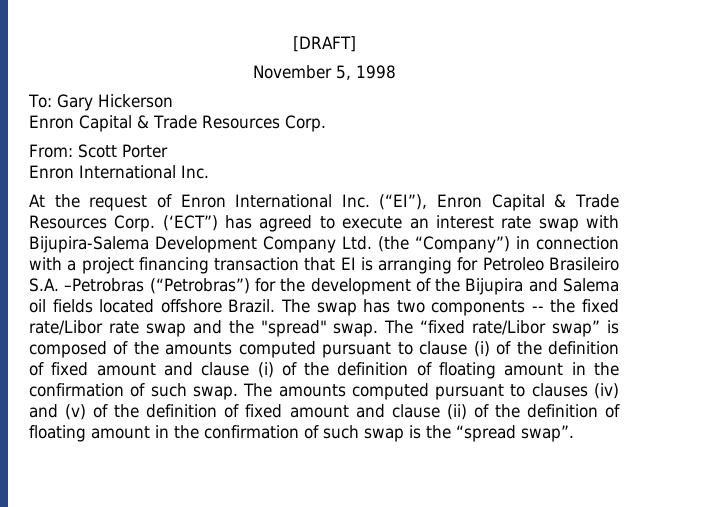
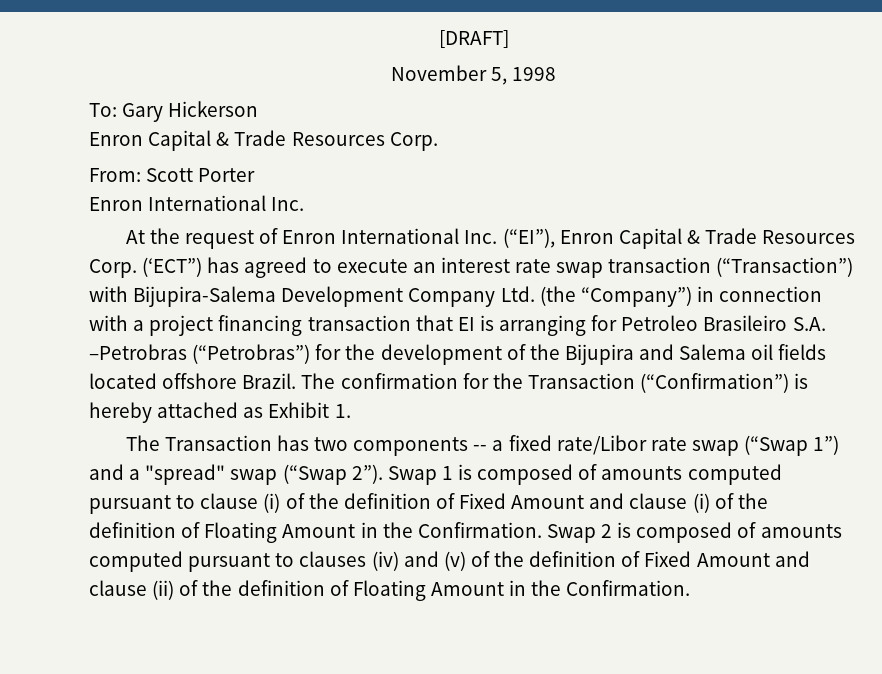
- (‘ECT”) has agreed to execute an interest rate swap with Bijupira-Salema Development Company Ltd. (the “Company”) in connection with a project financing transaction that EI is arranging for Petroleo Brasileiro S.A. –Petrobras (“Petrobras”) for the development of the Bijupira and Salema oil fields located offshore Brazil.
+ (‘ECT”) has agreed to execute an interest rate swap transaction (“Transaction”) with Bijupira-Salema Development Company Ltd. (the “Company”) in connection with a project financing transaction that EI is arranging for Petroleo Brasileiro S.A. –Petrobras (“Petrobras”) for the development of the Bijupira and Salema oil fields located offshore Brazil.
- The swap has two components -- the fixed rate/Libor rate swap and the "spread" swap. The “fixed rate/Libor swap” is composed of the amounts computed pursuant to clause (i) of the definition of fixed amount and clause (i) of the definition of floating amount in the confirmation of such swap. The amounts computed pursuant to clauses (iv) and (v) of the definition of fixed amount and clause (ii) of the definition of floating amount in the confirmation of such swap is the “spread swap”.
+ The confirmation for the Transaction (“Confirmation”) is hereby attached as Exhibit 1.
+ The Transaction has two components -- a fixed rate/Libor rate swap (“Swap 1”) and a "spread" swap (“Swap 2”). Swap 1 is composed of amounts computed pursuant to clause (i) of the definition of Fixed Amount and clause (i) of the definition of Floating Amount in the Confirmation. Swap 2 is composed of amounts computed pursuant to clauses (iv) and (v) of the definition of Fixed Amount and clause (ii) of the definition of Floating Amount in the Confirmation.

